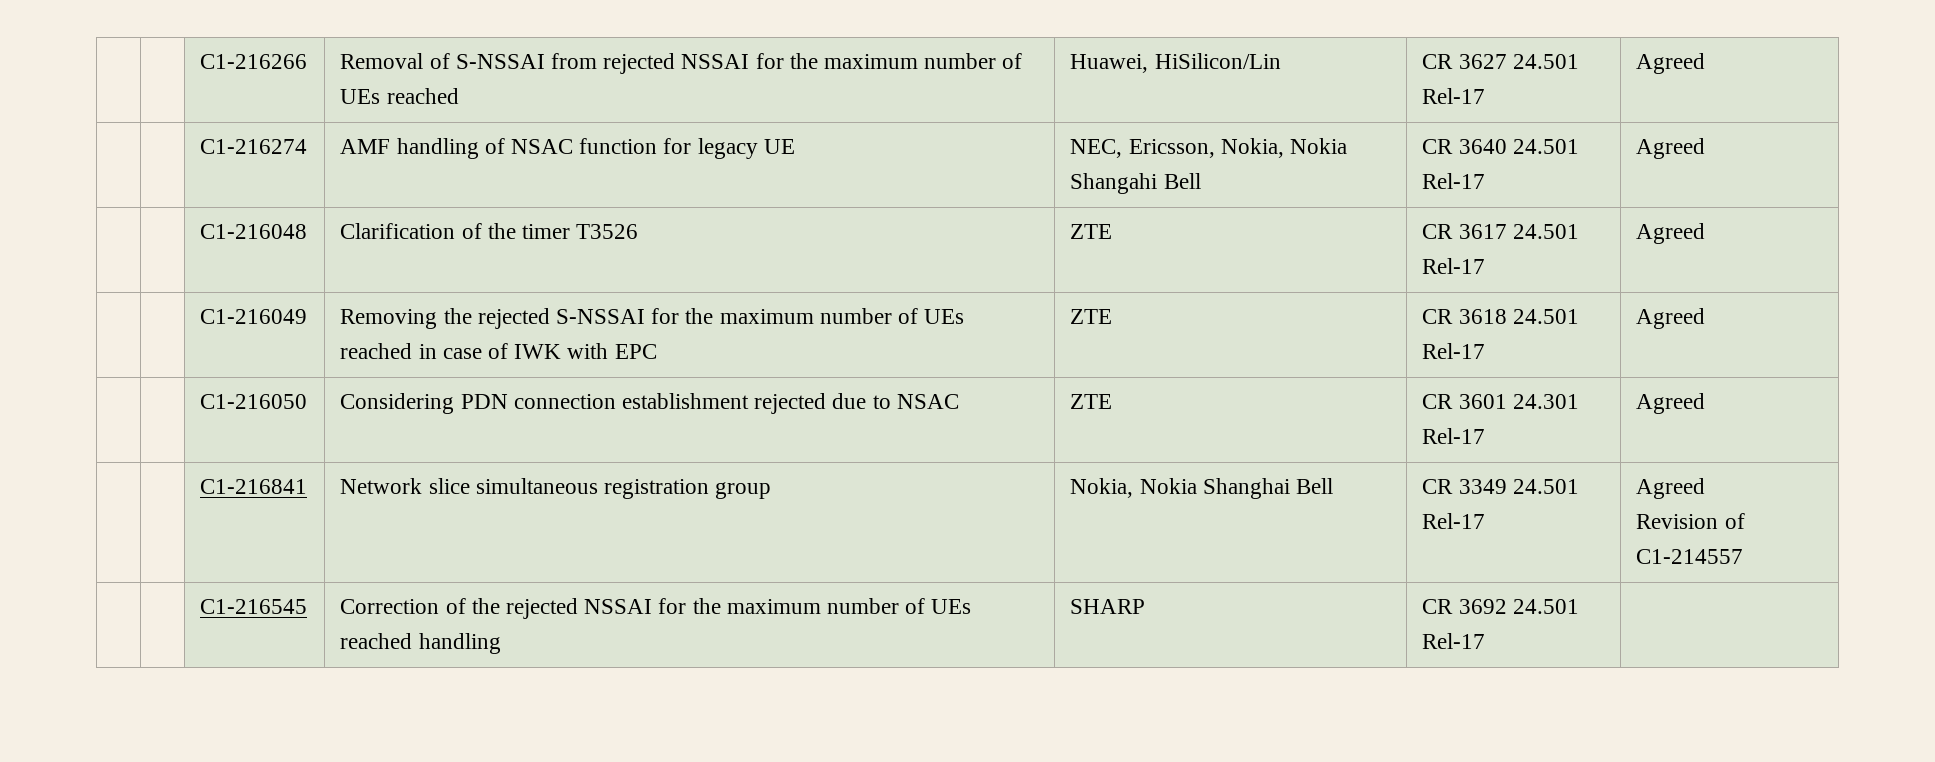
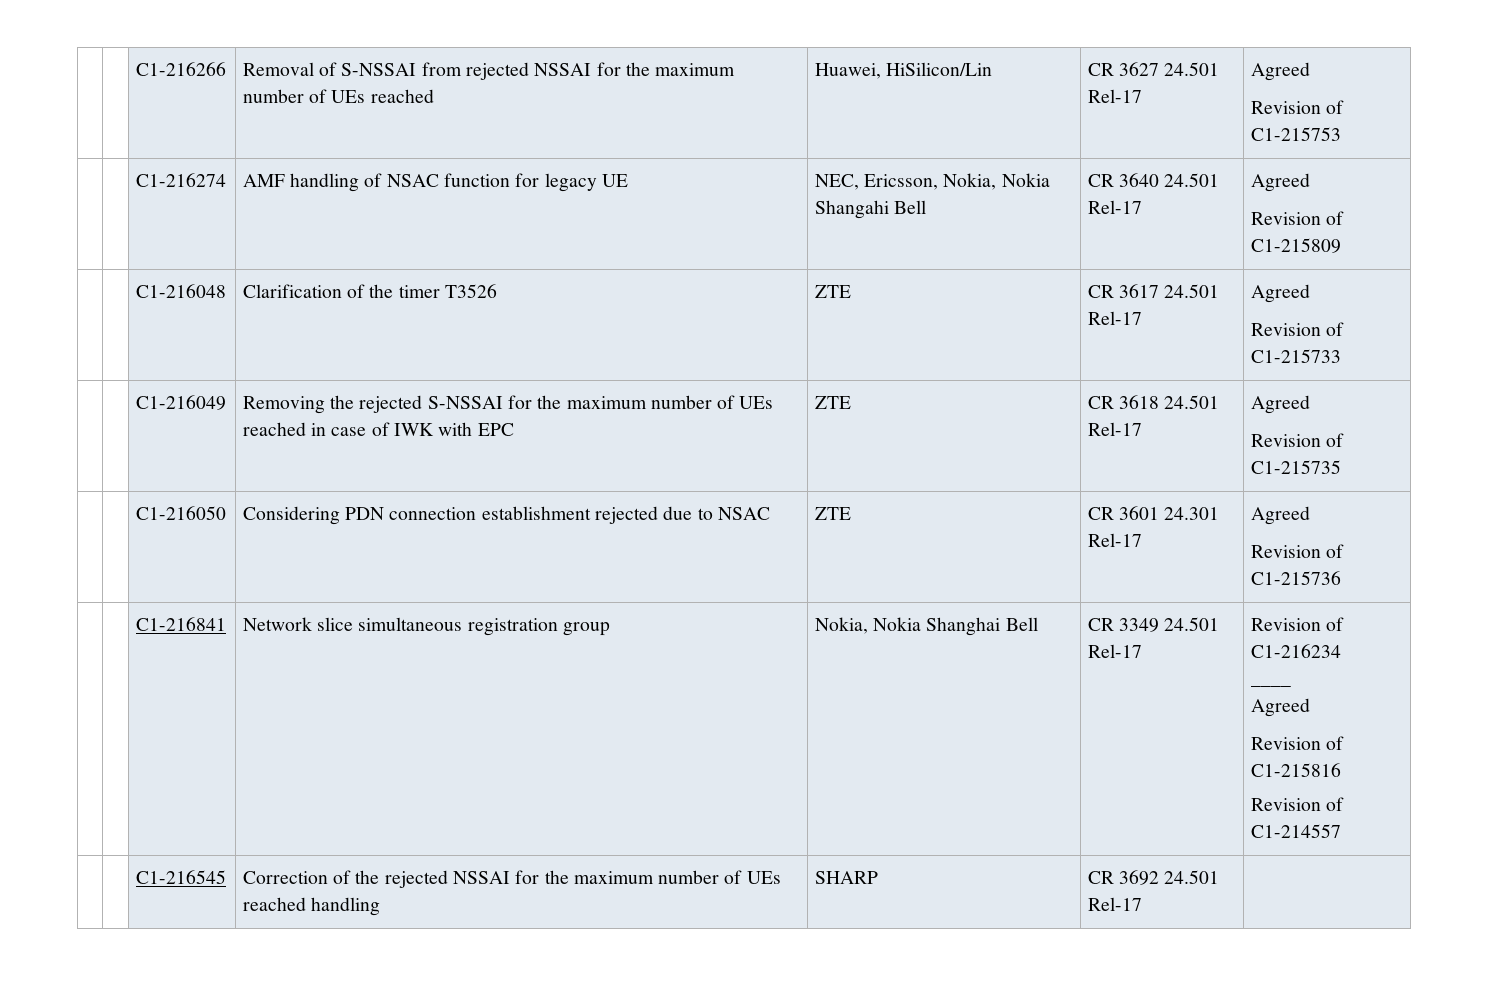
  | | C1-216266 | Removal of S-NSSAI from rejected NSSAI for the maximum number of UEs reached | Huawei, HiSilicon/Lin | CR 3627 24.501 Rel-17 | Agreed
+ Revision of C1-215753
  | | C1-216274 | AMF handling of NSAC function for legacy UE | NEC, Ericsson, Nokia, Nokia Shangahi Bell | CR 3640 24.501 Rel-17 | Agreed
+ Revision of C1-215809
  | | C1-216048 | Clarification of the timer T3526 | ZTE | CR 3617 24.501 Rel-17 | Agreed
+ Revision of C1-215733
  | | C1-216049 | Removing the rejected S-NSSAI for the maximum number of UEs reached in case of IWK with EPC | ZTE | CR 3618 24.501 Rel-17 | Agreed
+ Revision of C1-215735
  | | C1-216050 | Considering PDN connection establishment rejected due to NSAC | ZTE | CR 3601 24.301 Rel-17 | Agreed
+ Revision of C1-215736
- | | C1-216841 | Network slice simultaneous registration group | Nokia, Nokia Shanghai Bell | CR 3349 24.501 Rel-17 | Agreed
+ | | C1-216841 | Network slice simultaneous registration group | Nokia, Nokia Shanghai Bell | CR 3349 24.501 Rel-17 | Revision of C1-216234
+ ____
+ Agreed
+ Revision of C1-215816

